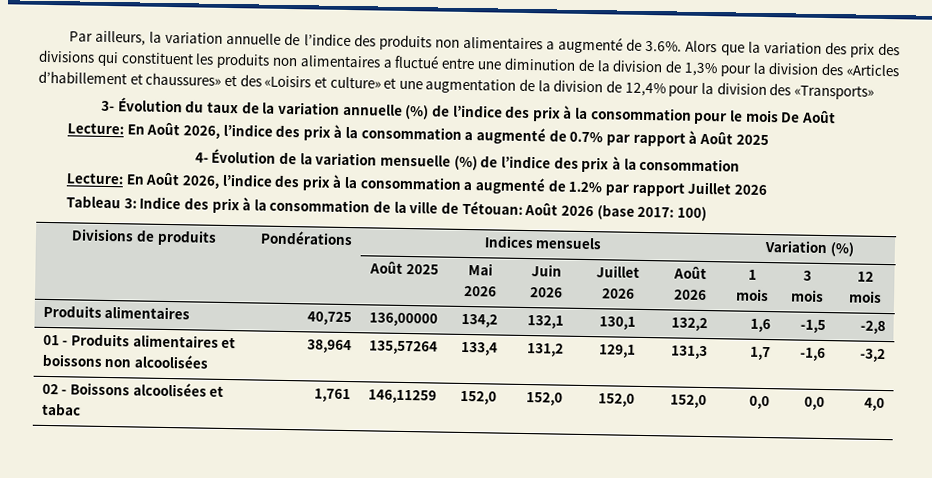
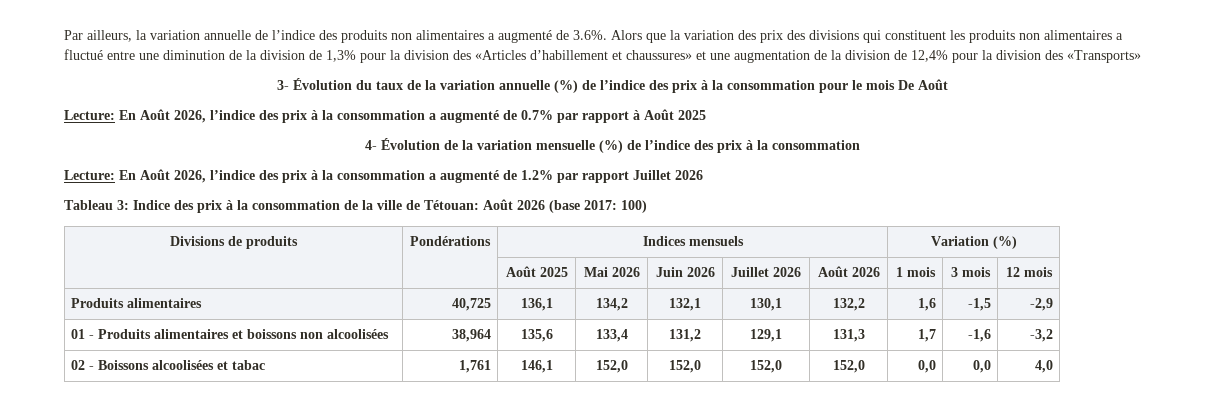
- Par ailleurs, la variation annuelle de l’indice des produits non alimentaires a augmenté de 3.6%. Alors que la variation des prix des divisions qui constituent les produits non alimentaires a fluctué entre une diminution de la division de 1,3% pour la division des «Articles d’habillement et chaussures» et des «Loisirs et culture» et une augmentation de la division de 12,4% pour la division des «Transports»
+ Par ailleurs, la variation annuelle de l’indice des produits non alimentaires a augmenté de 3.6%. Alors que la variation des prix des divisions qui constituent les produits non alimentaires a fluctué entre une diminution de la division de 1,3% pour la division des «Articles d’habillement et chaussures» et une augmentation de la division de 12,4% pour la division des «Transports»
- Produits alimentaires | 40,725 | 136,00000 | 134,2 | 132,1 | 130,1 | 132,2 | 1,6 | -1,5 | -2,8
+ Produits alimentaires | 40,725 | 136,1 | 134,2 | 132,1 | 130,1 | 132,2 | 1,6 | -1,5 | -2,9
- 01 - Produits alimentaires et boissons non alcoolisées | 38,964 | 135,57264 | 133,4 | 131,2 | 129,1 | 131,3 | 1,7 | -1,6 | -3,2
+ 01 - Produits alimentaires et boissons non alcoolisées | 38,964 | 135,6 | 133,4 | 131,2 | 129,1 | 131,3 | 1,7 | -1,6 | -3,2
- 02 - Boissons alcoolisées et tabac | 1,761 | 146,11259 | 152,0 | 152,0 | 152,0 | 152,0 | 0,0 | 0,0 | 4,0
+ 02 - Boissons alcoolisées et tabac | 1,761 | 146,1 | 152,0 | 152,0 | 152,0 | 152,0 | 0,0 | 0,0 | 4,0

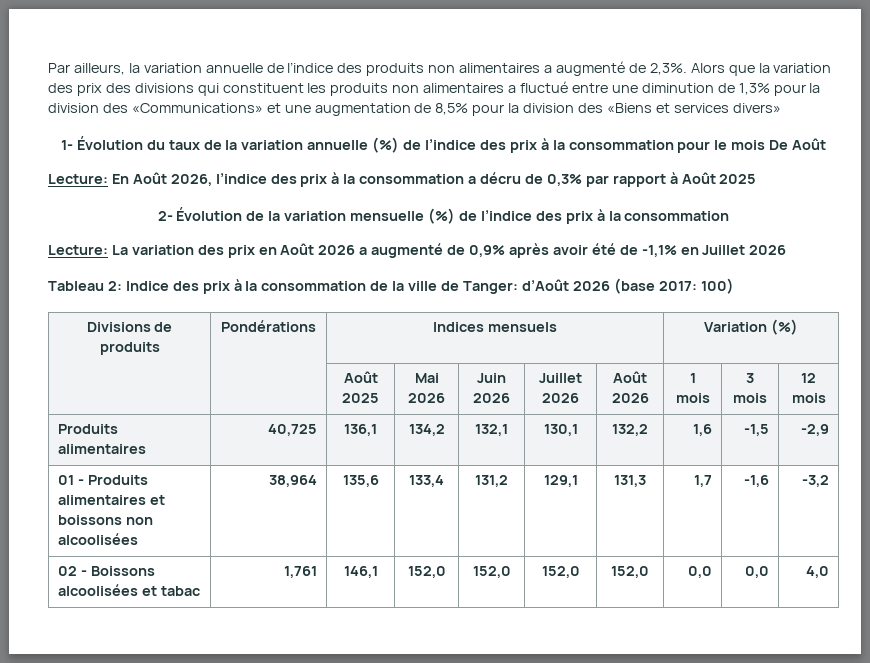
- Par ailleurs, la variation annuelle de l’indice des produits non alimentaires a augmenté de 3.6%. Alors que la variation des prix des divisions qui constituent les produits non alimentaires a fluctué entre une diminution de la division de 1,3% pour la division des «Articles d’habillement et chaussures» et une augmentation de la division de 12,4% pour la division des «Transports»
- 3- Évolution du taux de la variation annuelle (%) de l’indice des prix à la consommation pour le mois De Août
+ Par ailleurs, la variation annuelle de l’indice des produits non alimentaires a augmenté de 2,3%. Alors que la variation des prix des divisions qui constituent les produits non alimentaires a fluctué entre une diminution de 1,3% pour la division des «Communications» et une augmentation de 8,5% pour la division des «Biens et services divers»
+ 1- Évolution du taux de la variation annuelle (%) de l’indice des prix à la consommation pour le mois De Août
- Lecture: En Août 2026, l’indice des prix à la consommation a augmenté de 0.7% par rapport à Août 2025
+ Lecture: En Août 2026, l’indice des prix à la consommation a décru de 0,3% par rapport à Août 2025
- 4- Évolution de la variation mensuelle (%) de l’indice des prix à la consommation
+ 2- Évolution de la variation mensuelle (%) de l’indice des prix à la consommation
- Lecture: En Août 2026, l’indice des prix à la consommation a augmenté de 1.2% par rapport Juillet 2026
+ Lecture: La variation des prix en Août 2026 a augmenté de 0,9% après avoir été de -1,1% en Juillet 2026
- Tableau 3: Indice des prix à la consommation de la ville de Tétouan: Août 2026 (base 2017: 100)
+ Tableau 2: Indice des prix à la consommation de la ville de Tanger: d’Août 2026 (base 2017: 100)

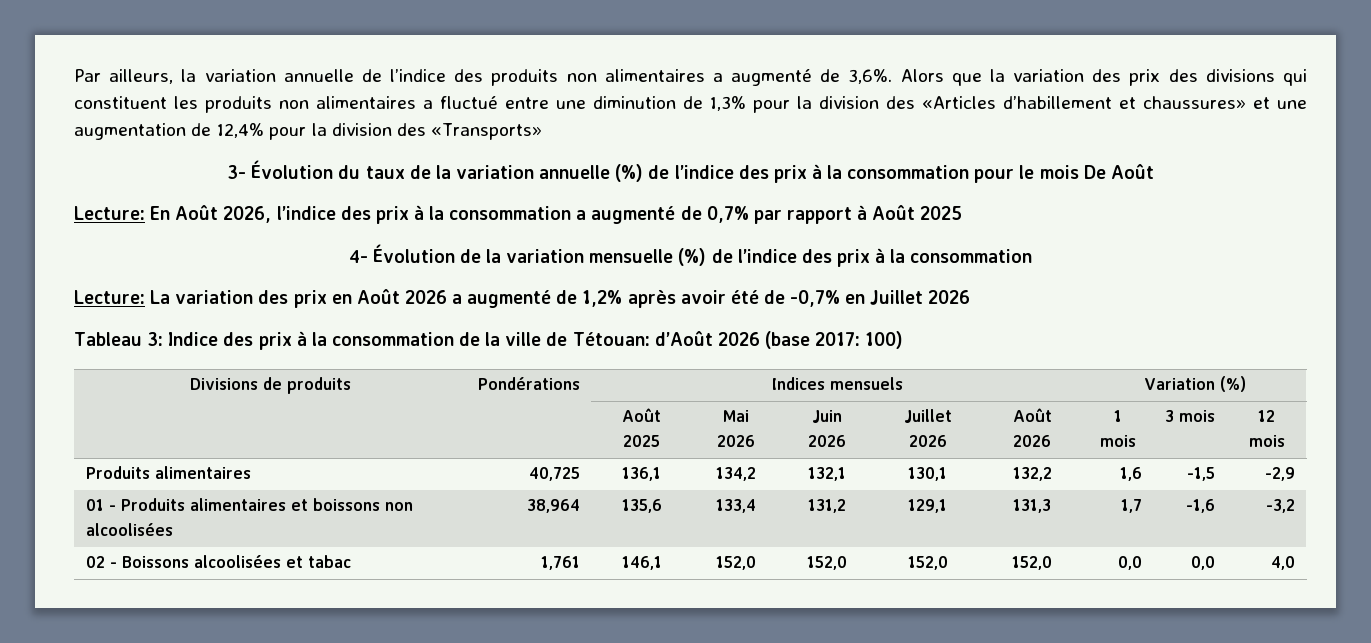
- Par ailleurs, la variation annuelle de l’indice des produits non alimentaires a augmenté de 2,3%.
+ Par ailleurs, la variation annuelle de l’indice des produits non alimentaires a augmenté de 3,6%.
- Alors que la variation des prix des divisions qui constituent les produits non alimentaires a fluctué entre une diminution de 1,3% pour la division des «Communications» et une augmentation de 8,5% pour la division des «Biens et services divers»
- 1- Évolution du taux de la variation annuelle (%) de l’indice des prix à la consommation pour le mois De Août
+ Alors que la variation des prix des divisions qui constituent les produits non alimentaires a fluctué entre une diminution de 1,3% pour la division des «Articles d’habillement et chaussures» et une augmentation de 12,4% pour la division des «Transports»
+ 3- Évolution du taux de la variation annuelle (%) de l’indice des prix à la consommation pour le mois De Août
- Lecture: En Août 2026, l’indice des prix à la consommation a décru de 0,3% par rapport à Août 2025
+ Lecture: En Août 2026, l’indice des prix à la consommation a augmenté de 0,7% par rapport à Août 2025
- 2- Évolution de la variation mensuelle (%) de l’indice des prix à la consommation
+ 4- Évolution de la variation mensuelle (%) de l’indice des prix à la consommation
- Lecture: La variation des prix en Août 2026 a augmenté de 0,9% après avoir été de -1,1% en Juillet 2026
+ Lecture: La variation des prix en Août 2026 a augmenté de 1,2% après avoir été de -0,7% en Juillet 2026
- Tableau 2: Indice des prix à la consommation de la ville de Tanger: d’Août 2026 (base 2017: 100)
+ Tableau 3: Indice des prix à la consommation de la ville de Tétouan: d’Août 2026 (base 2017: 100)

